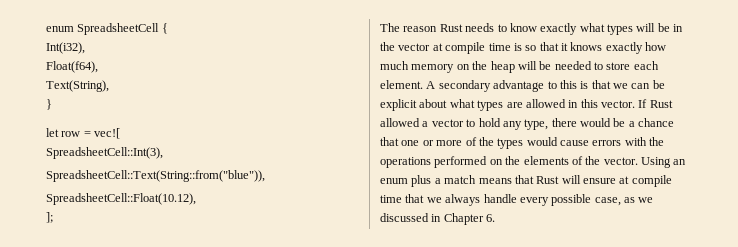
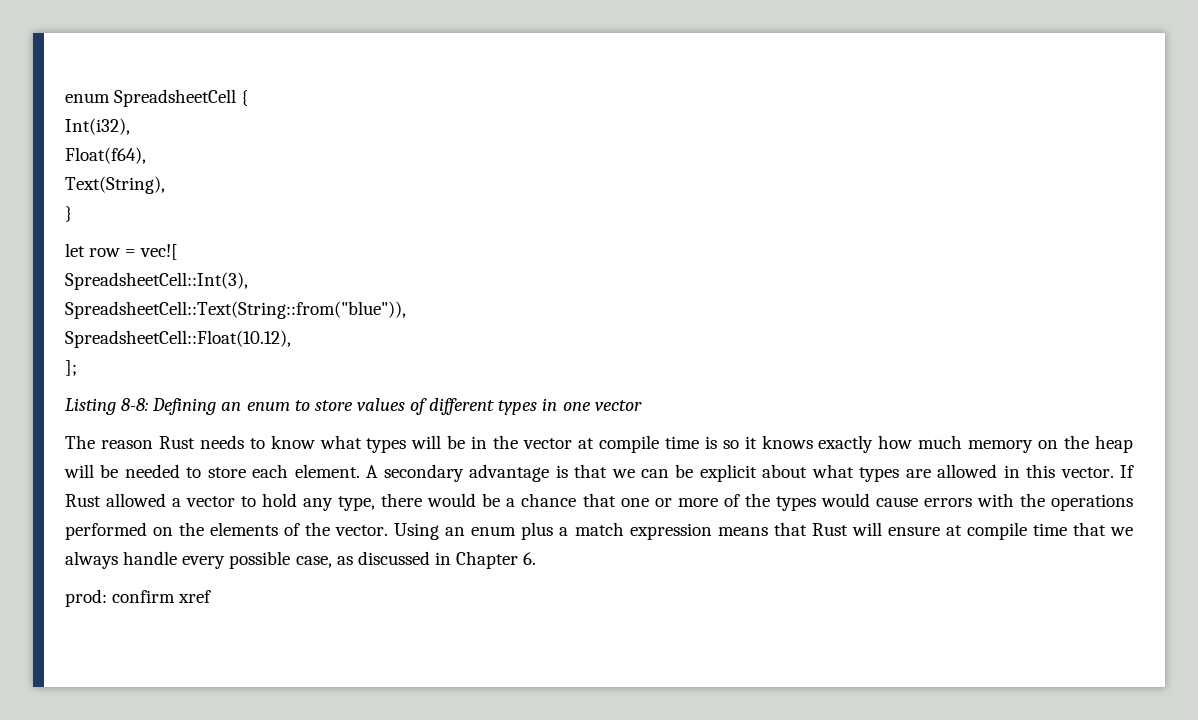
+ Listing 8-8: Defining an enum to store values of different types in one vector
- The reason Rust needs to know exactly what types will be in the vector at compile time is so that it knows exactly how much memory on the heap will be needed to store each element.
+ The reason Rust needs to know what types will be in the vector at compile time is so it knows exactly how much memory on the heap will be needed to store each element.
- A secondary advantage to this is that we can be explicit about what types are allowed in this vector.
+ A secondary advantage is that we can be explicit about what types are allowed in this vector.
- Using an enum plus a match means that Rust will ensure at compile time that we always handle every possible case, as we discussed in Chapter 6.
+ Using an enum plus a match expression means that Rust will ensure at compile time that we always handle every possible case, as discussed in Chapter 6.
+ prod: confirm xref

